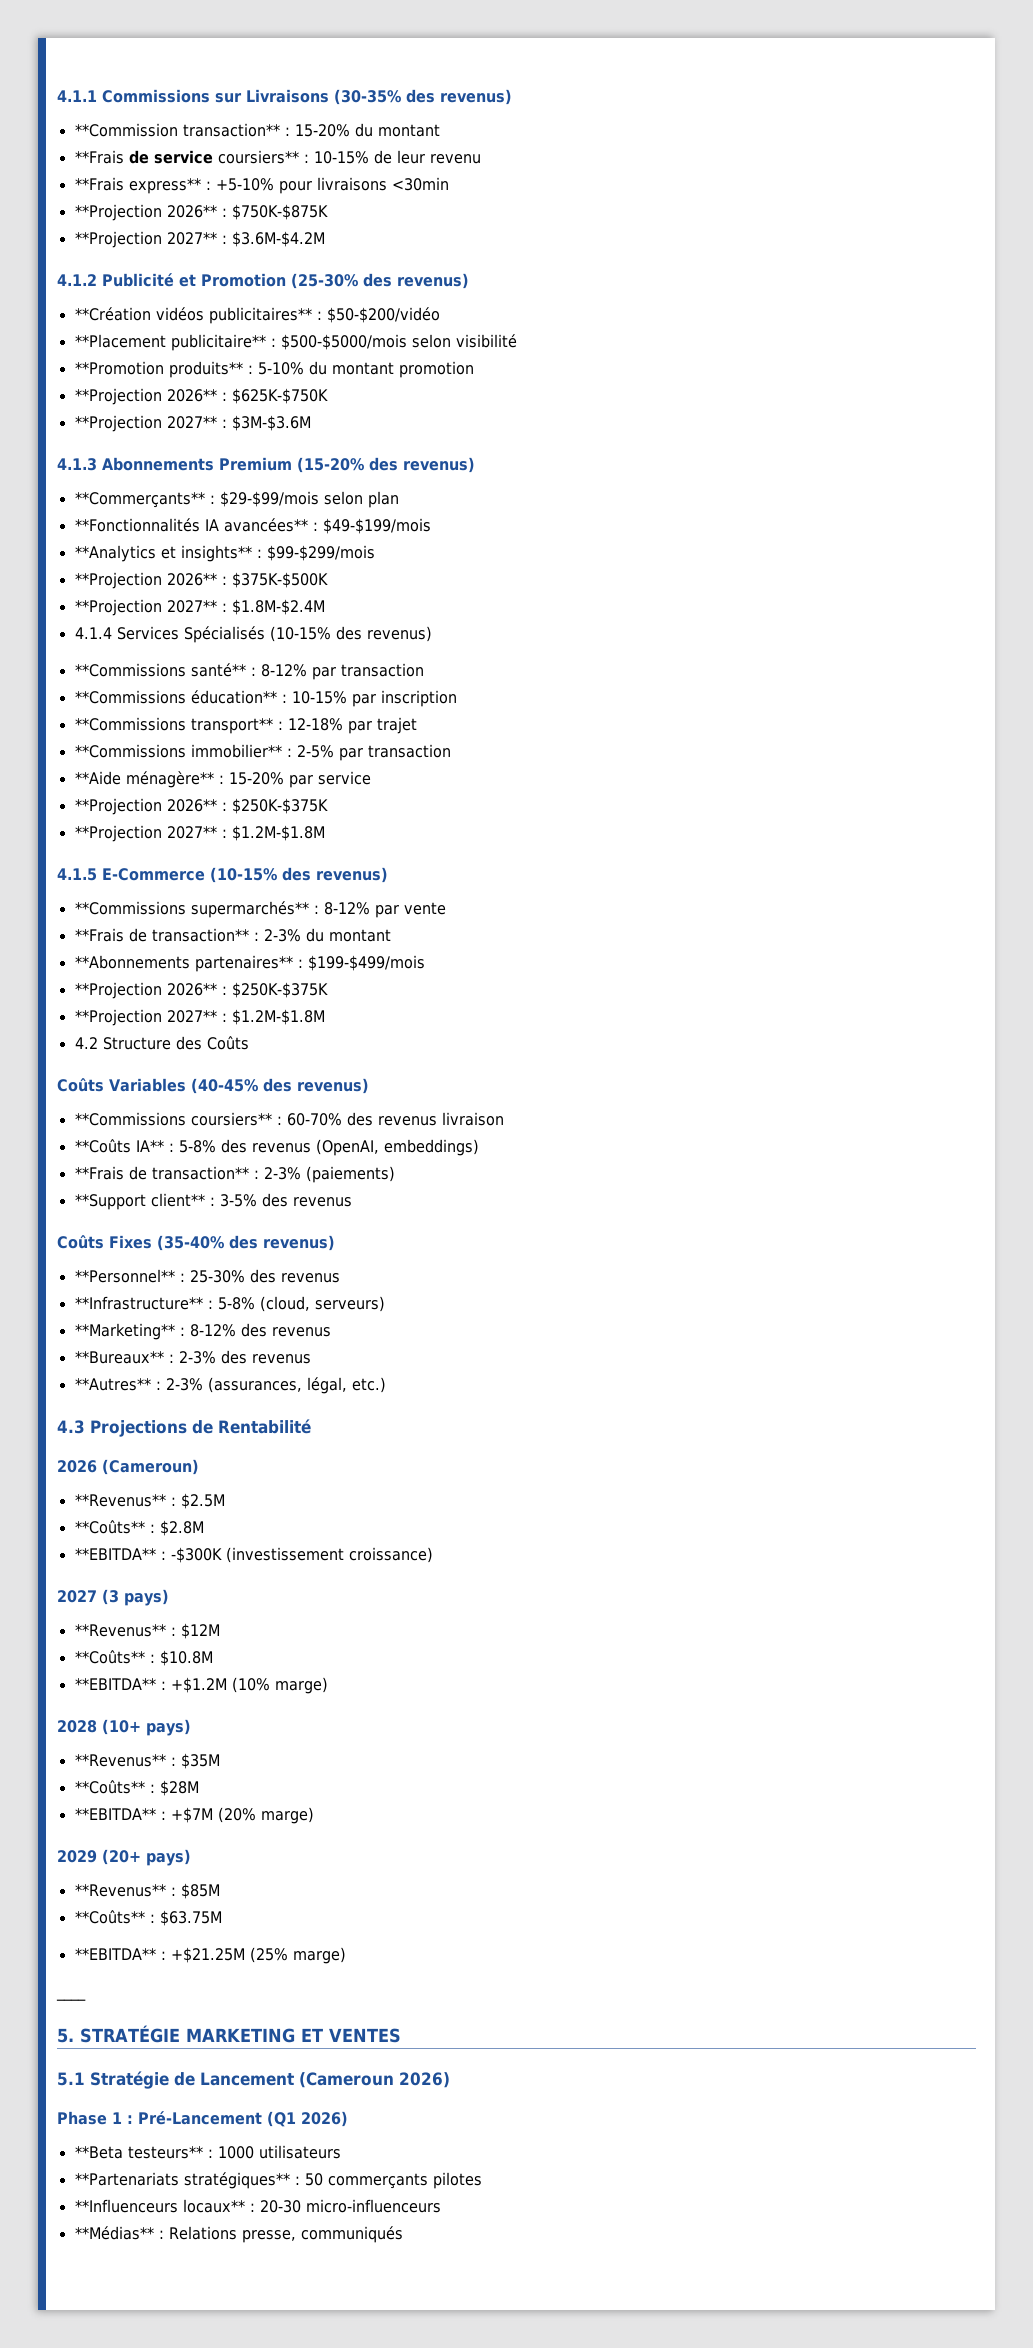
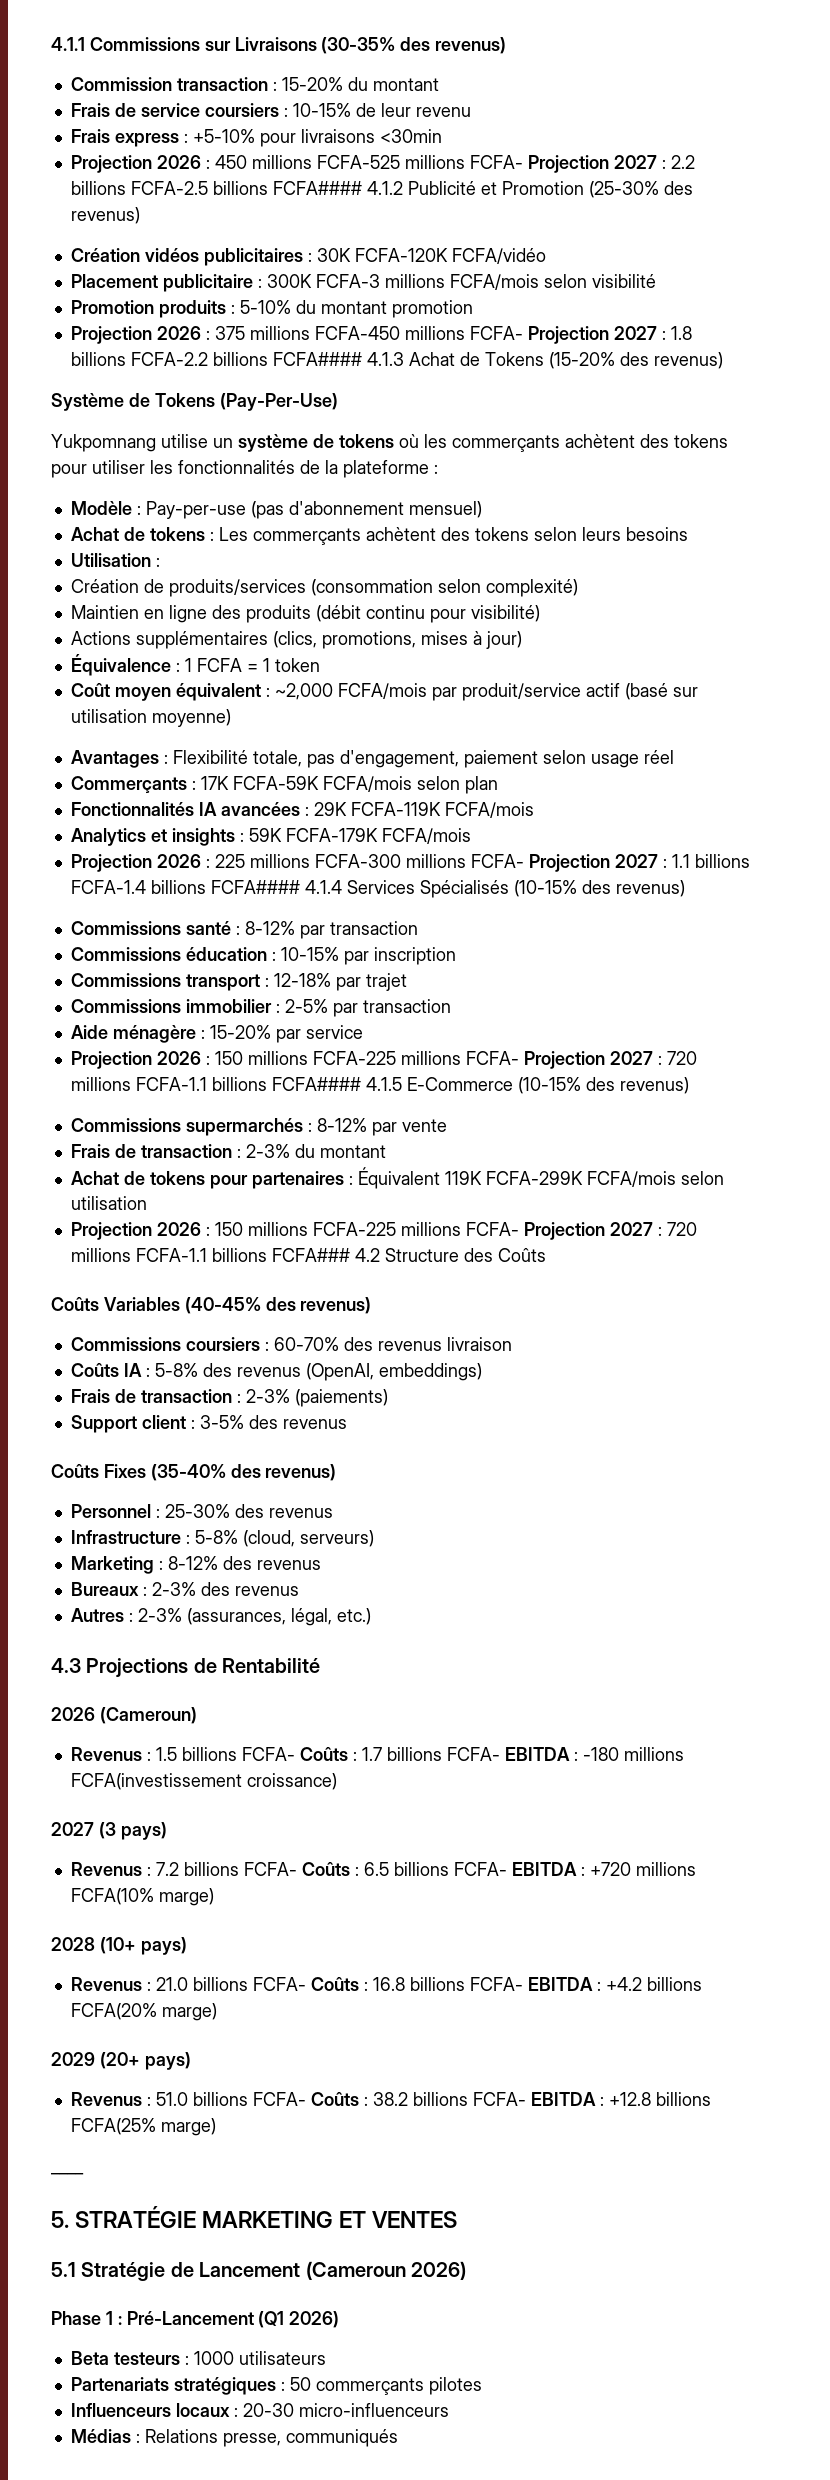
- **Commission transaction** : 15-20% du montant
+ Commission transaction : 15-20% du montant
- **Frais de service coursiers** : 10-15% de leur revenu
+ Frais de service coursiers : 10-15% de leur revenu
- **Frais express** : +5-10% pour livraisons <30min
+ Frais express : +5-10% pour livraisons <30min
- **Projection 2026** : $750K-$875K
- **Projection 2027** : $3.6M-$4.2M
- 4.1.2 Publicité et Promotion (25-30% des revenus)
+ Projection 2026 : 450 millions FCFA-525 millions FCFA- Projection 2027 : 2.2 billions FCFA-2.5 billions FCFA#### 4.1.2 Publicité et Promotion (25-30% des revenus)
- **Création vidéos publicitaires** : $50-$200/vidéo
- **Placement publicitaire** : $500-$5000/mois selon visibilité
+ Création vidéos publicitaires : 30K FCFA-120K FCFA/vidéo
+ Placement publicitaire : 300K FCFA-3 millions FCFA/mois selon visibilité
- **Promotion produits** : 5-10% du montant promotion
+ Promotion produits : 5-10% du montant promotion
- **Projection 2026** : $625K-$750K
- **Projection 2027** : $3M-$3.6M
- 4.1.3 Abonnements Premium (15-20% des revenus)
- **Commerçants** : $29-$99/mois selon plan
- **Fonctionnalités IA avancées** : $49-$199/mois
- **Analytics et insights** : $99-$299/mois
- **Projection 2026** : $375K-$500K
- **Projection 2027** : $1.8M-$2.4M
- 4.1.4 Services Spécialisés (10-15% des revenus)
+ Projection 2026 : 375 millions FCFA-450 millions FCFA- Projection 2027 : 1.8 billions FCFA-2.2 billions FCFA#### 4.1.3 Achat de Tokens (15-20% des revenus)
+ Système de Tokens (Pay-Per-Use)
+ Yukpomnang utilise un système de tokens où les commerçants achètent des tokens pour utiliser les fonctionnalités de la plateforme :
+ Modèle : Pay-per-use (pas d'abonnement mensuel)
+ Achat de tokens : Les commerçants achètent des tokens selon leurs besoins
+ Utilisation :
+ Création de produits/services (consommation selon complexité)
+ Maintien en ligne des produits (débit continu pour visibilité)
+ Actions supplémentaires (clics, promotions, mises à jour)
+ Équivalence : 1 FCFA = 1 token
+ Coût moyen équivalent : ~2,000 FCFA/mois par produit/service actif (basé sur utilisation moyenne)
+ Avantages : Flexibilité totale, pas d'engagement, paiement selon usage réel
+ Commerçants : 17K FCFA-59K FCFA/mois selon plan
+ Fonctionnalités IA avancées : 29K FCFA-119K FCFA/mois
+ Analytics et insights : 59K FCFA-179K FCFA/mois
+ Projection 2026 : 225 millions FCFA-300 millions FCFA- Projection 2027 : 1.1 billions FCFA-1.4 billions FCFA#### 4.1.4 Services Spécialisés (10-15% des revenus)
- **Commissions santé** : 8-12% par transaction
+ Commissions santé : 8-12% par transaction
- **Commissions éducation** : 10-15% par inscription
+ Commissions éducation : 10-15% par inscription
- **Commissions transport** : 12-18% par trajet
+ Commissions transport : 12-18% par trajet
- **Commissions immobilier** : 2-5% par transaction
+ Commissions immobilier : 2-5% par transaction
- **Aide ménagère** : 15-20% par service
- **Projection 2026** : $250K-$375K
- **Projection 2027** : $1.2M-$1.8M
- 4.1.5 E-Commerce (10-15% des revenus)
+ Aide ménagère : 15-20% par service
+ Projection 2026 : 150 millions FCFA-225 millions FCFA- Projection 2027 : 720 millions FCFA-1.1 billions FCFA#### 4.1.5 E-Commerce (10-15% des revenus)
- **Commissions supermarchés** : 8-12% par vente
+ Commissions supermarchés : 8-12% par vente
- **Frais de transaction** : 2-3% du montant
+ Frais de transaction : 2-3% du montant
- **Abonnements partenaires** : $199-$499/mois
- **Projection 2026** : $250K-$375K
- **Projection 2027** : $1.2M-$1.8M
- 4.2 Structure des Coûts
+ Achat de tokens pour partenaires : Équivalent 119K FCFA-299K FCFA/mois selon utilisation
+ Projection 2026 : 150 millions FCFA-225 millions FCFA- Projection 2027 : 720 millions FCFA-1.1 billions FCFA### 4.2 Structure des Coûts
- **Commissions coursiers** : 60-70% des revenus livraison
+ Commissions coursiers : 60-70% des revenus livraison
- **Coûts IA** : 5-8% des revenus (OpenAI, embeddings)
+ Coûts IA : 5-8% des revenus (OpenAI, embeddings)
- **Frais de transaction** : 2-3% (paiements)
+ Frais de transaction : 2-3% (paiements)
- **Support client** : 3-5% des revenus
+ Support client : 3-5% des revenus
- **Personnel** : 25-30% des revenus
+ Personnel : 25-30% des revenus
- **Infrastructure** : 5-8% (cloud, serveurs)
+ Infrastructure : 5-8% (cloud, serveurs)
- **Marketing** : 8-12% des revenus
+ Marketing : 8-12% des revenus
- **Bureaux** : 2-3% des revenus
+ Bureaux : 2-3% des revenus
- **Autres** : 2-3% (assurances, légal, etc.)
+ Autres : 2-3% (assurances, légal, etc.)
- **Revenus** : $2.5M
- **Coûts** : $2.8M
- **EBITDA** : -$300K (investissement croissance)
+ Revenus : 1.5 billions FCFA- Coûts : 1.7 billions FCFA- EBITDA : -180 millions FCFA(investissement croissance)
  2027 (3 pays)
- **Revenus** : $12M
- **Coûts** : $10.8M
- **EBITDA** : +$1.2M (10% marge)
+ Revenus : 7.2 billions FCFA- Coûts : 6.5 billions FCFA- EBITDA : +720 millions FCFA(10% marge)
  2028 (10+ pays)
- **Revenus** : $35M
- **Coûts** : $28M
- **EBITDA** : +$7M (20% marge)
+ Revenus : 21.0 billions FCFA- Coûts : 16.8 billions FCFA- EBITDA : +4.2 billions FCFA(20% marge)
  2029 (20+ pays)
- **Revenus** : $85M
- **Coûts** : $63.75M
- **EBITDA** : +$21.25M (25% marge)
+ Revenus : 51.0 billions FCFA- Coûts : 38.2 billions FCFA- EBITDA : +12.8 billions FCFA(25% marge)
- **Beta testeurs** : 1000 utilisateurs
+ Beta testeurs : 1000 utilisateurs
- **Partenariats stratégiques** : 50 commerçants pilotes
+ Partenariats stratégiques : 50 commerçants pilotes
- **Influenceurs locaux** : 20-30 micro-influenceurs
+ Influenceurs locaux : 20-30 micro-influenceurs
- **Médias** : Relations presse, communiqués
+ Médias : Relations presse, communiqués

